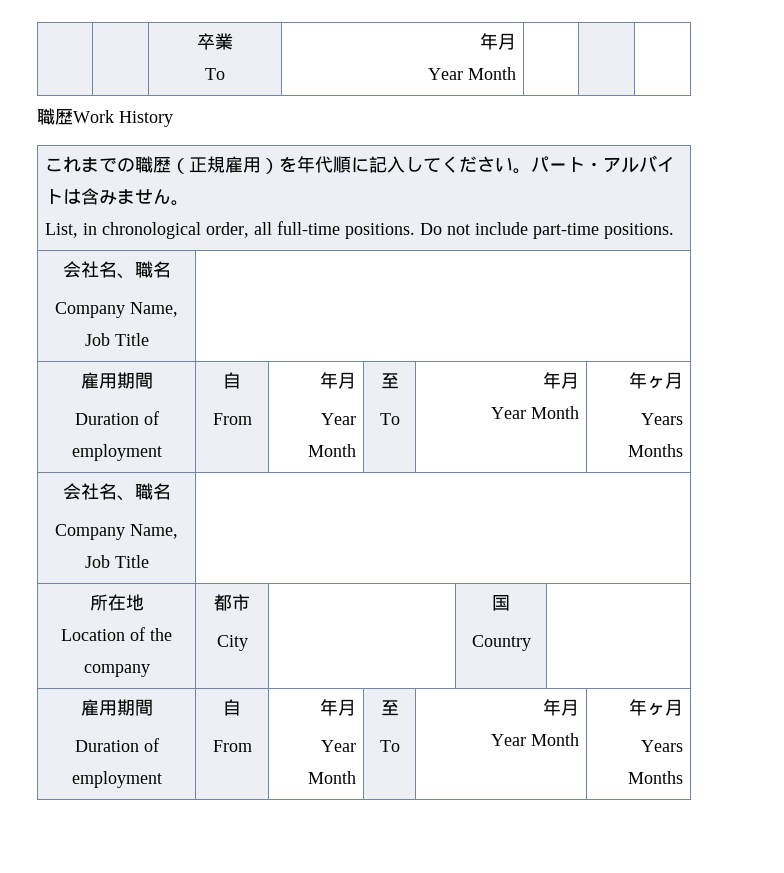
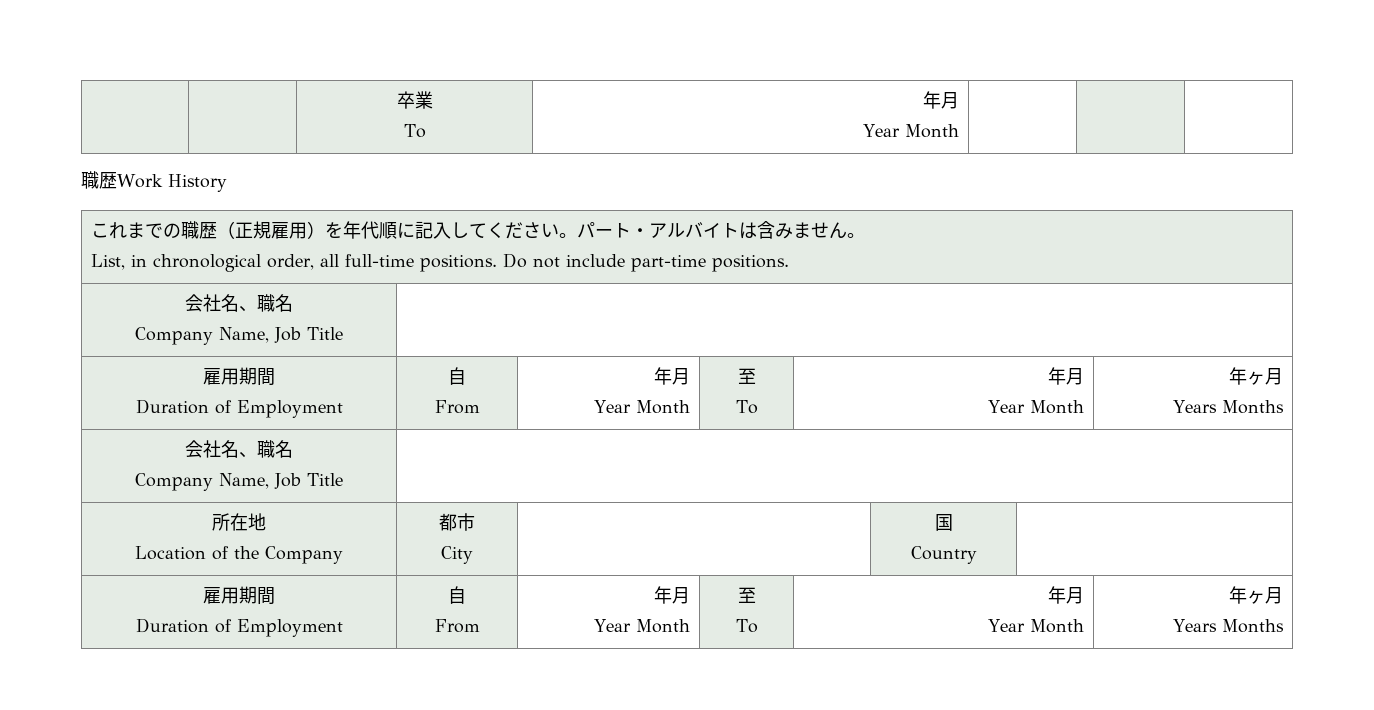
  これまでの職歴（正規雇用）を年代順に記入してください。パート・アルバイトは含みません。
  List, in chronological order, all full-time positions. Do not include part-time positions.
  会社名、職名
  Company Name, Job Title |
  雇用期間
- Duration of employment | 自
+ Duration of Employment | 自
  所在地
- Location of the company | 都市
+ Location of the Company | 都市
  City | | 国
  Country |
  雇用期間
- Duration of employment | 自
+ Duration of Employment | 自

